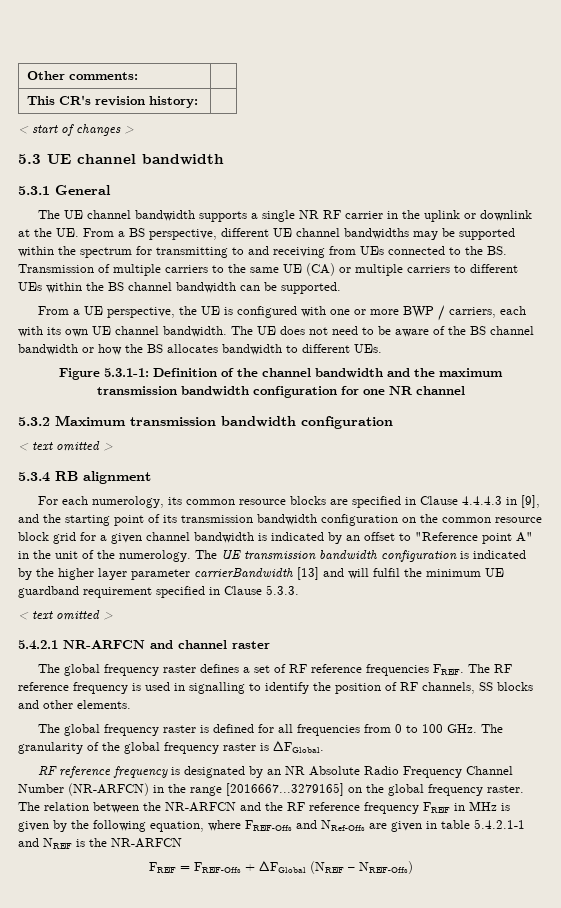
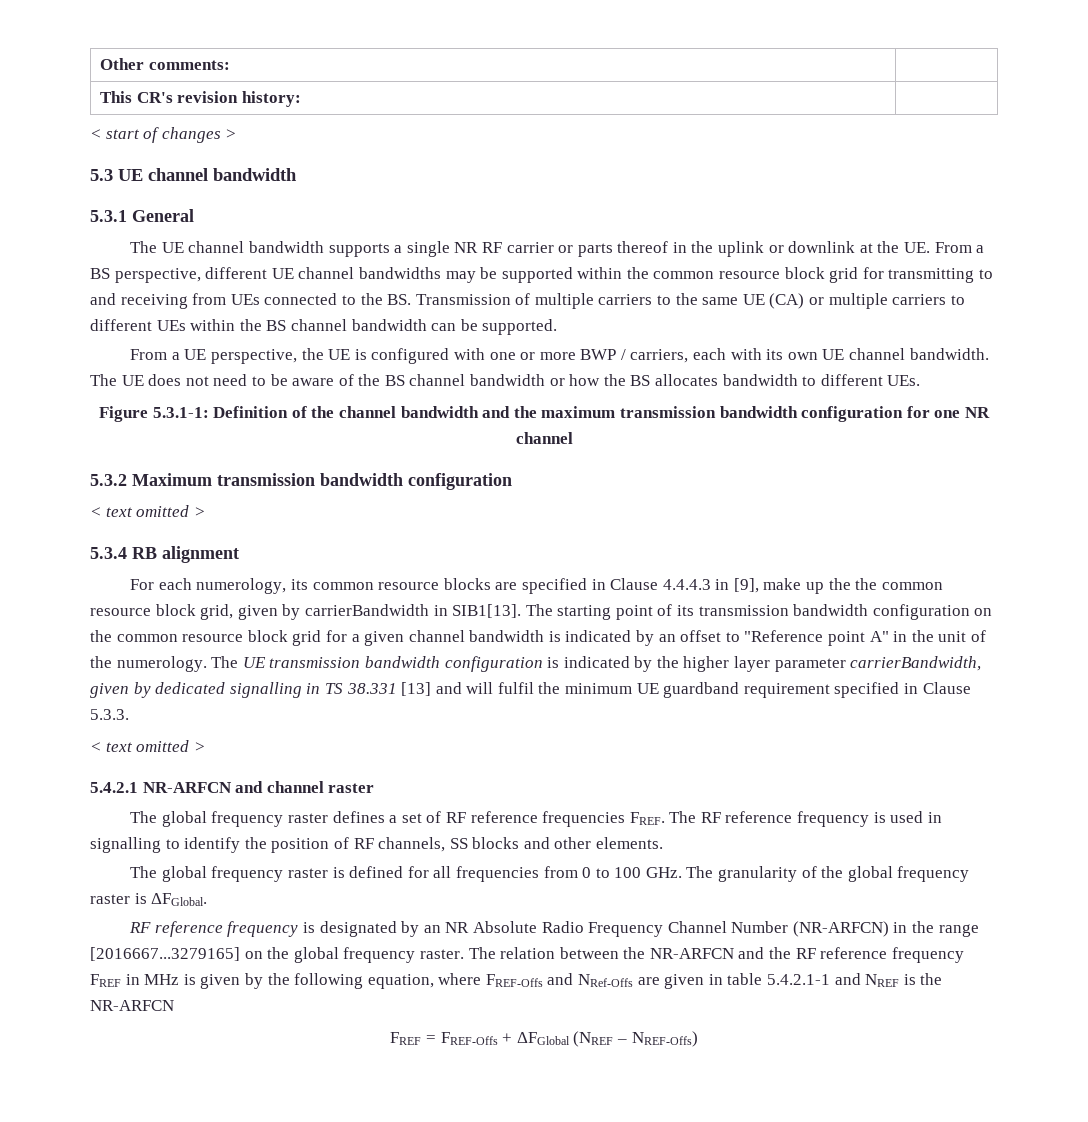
- The UE channel bandwidth supports a single NR RF carrier in the uplink or downlink at the UE. From a BS perspective, different UE channel bandwidths may be supported within the spectrum for transmitting to and receiving from UEs connected to the BS. Transmission of multiple carriers to the same UE (CA) or multiple carriers to different UEs within the BS channel bandwidth can be supported.
+ The UE channel bandwidth supports a single NR RF carrier or parts thereof in the uplink or downlink at the UE. From a BS perspective, different UE channel bandwidths may be supported within the common resource block grid for transmitting to and receiving from UEs connected to the BS. Transmission of multiple carriers to the same UE (CA) or multiple carriers to different UEs within the BS channel bandwidth can be supported.
- For each numerology, its common resource blocks are specified in Clause 4.4.4.3 in [9], and the starting point of its transmission bandwidth configuration on the common resource block grid for a given channel bandwidth is indicated by an offset to "Reference point A" in the unit of the numerology.
+ For each numerology, its common resource blocks are specified in Clause 4.4.4.3 in [9], make up the the common resource block grid, given by carrierBandwidth in SIB1[13]. The starting point of its transmission bandwidth configuration on the common resource block grid for a given channel bandwidth is indicated by an offset to "Reference point A" in the unit of the numerology.
- The UE transmission bandwidth configuration is indicated by the higher layer parameter carrierBandwidth [13] and will fulfil the minimum UE guardband requirement specified in Clause 5.3.3.
+ The UE transmission bandwidth configuration is indicated by the higher layer parameter carrierBandwidth, given by dedicated signalling in TS 38.331 [13] and will fulfil the minimum UE guardband requirement specified in Clause 5.3.3.

